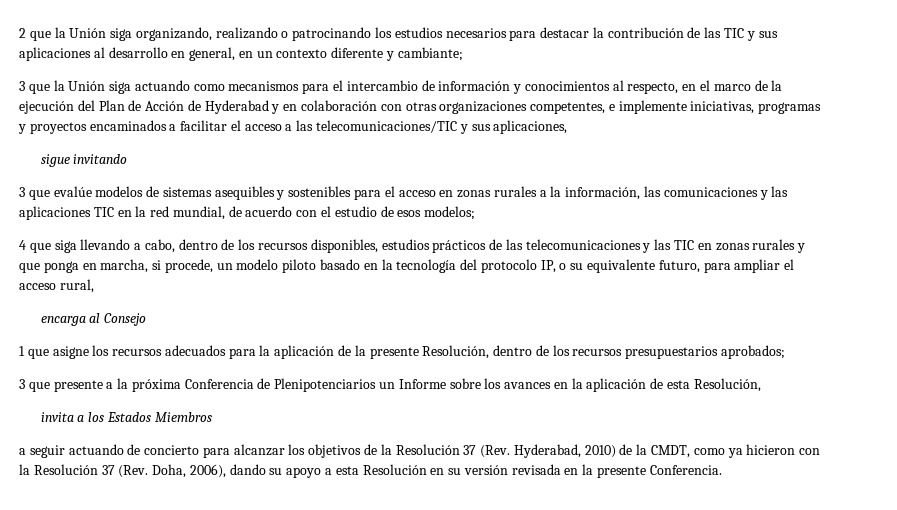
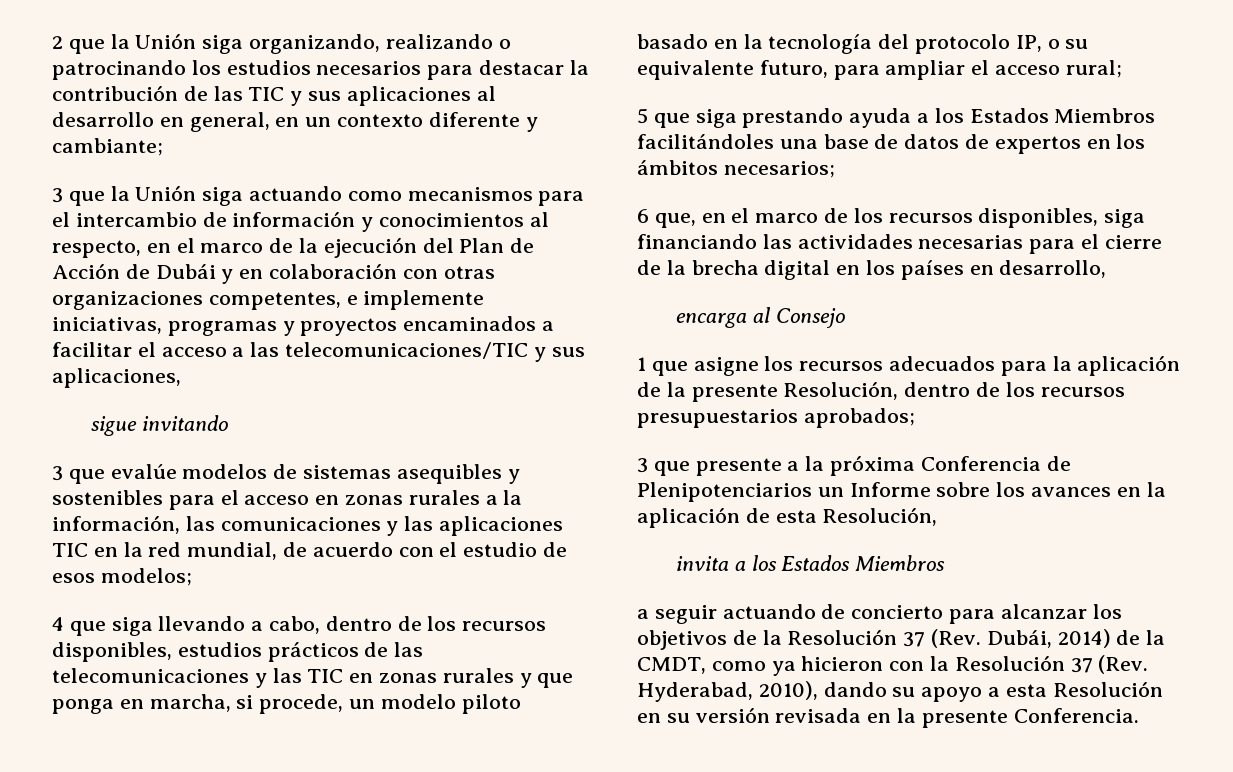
- 3 que la Unión siga actuando como mecanismos para el intercambio de información y conocimientos al respecto, en el marco de la ejecución del Plan de Acción de Hyderabad y en colaboración con otras organizaciones competentes, e implemente iniciativas, programas y proyectos encaminados a facilitar el acceso a las telecomunicaciones/TIC y sus aplicaciones,
+ 3 que la Unión siga actuando como mecanismos para el intercambio de información y conocimientos al respecto, en el marco de la ejecución del Plan de Acción de Dubái y en colaboración con otras organizaciones competentes, e implemente iniciativas, programas y proyectos encaminados a facilitar el acceso a las telecomunicaciones/TIC y sus aplicaciones,
- 4 que siga llevando a cabo, dentro de los recursos disponibles, estudios prácticos de las telecomunicaciones y las TIC en zonas rurales y que ponga en marcha, si procede, un modelo piloto basado en la tecnología del protocolo IP, o su equivalente futuro, para ampliar el acceso rural,
+ 4 que siga llevando a cabo, dentro de los recursos disponibles, estudios prácticos de las telecomunicaciones y las TIC en zonas rurales y que ponga en marcha, si procede, un modelo piloto basado en la tecnología del protocolo IP, o su equivalente futuro, para ampliar el acceso rural;
+ 5 que siga prestando ayuda a los Estados Miembros facilitándoles una base de datos de expertos en los ámbitos necesarios;
+ 6 que, en el marco de los recursos disponibles, siga financiando las actividades necesarias para el cierre de la brecha digital en los países en desarrollo,
- a seguir actuando de concierto para alcanzar los objetivos de la Resolución 37 (Rev. Hyderabad, 2010) de la CMDT, como ya hicieron con la Resolución 37 (Rev. Doha, 2006), dando su apoyo a esta Resolución en su versión revisada en la presente Conferencia.
+ a seguir actuando de concierto para alcanzar los objetivos de la Resolución 37 (Rev. Dubái, 2014) de la CMDT, como ya hicieron con la Resolución 37 (Rev. Hyderabad, 2010), dando su apoyo a esta Resolución en su versión revisada en la presente Conferencia.

